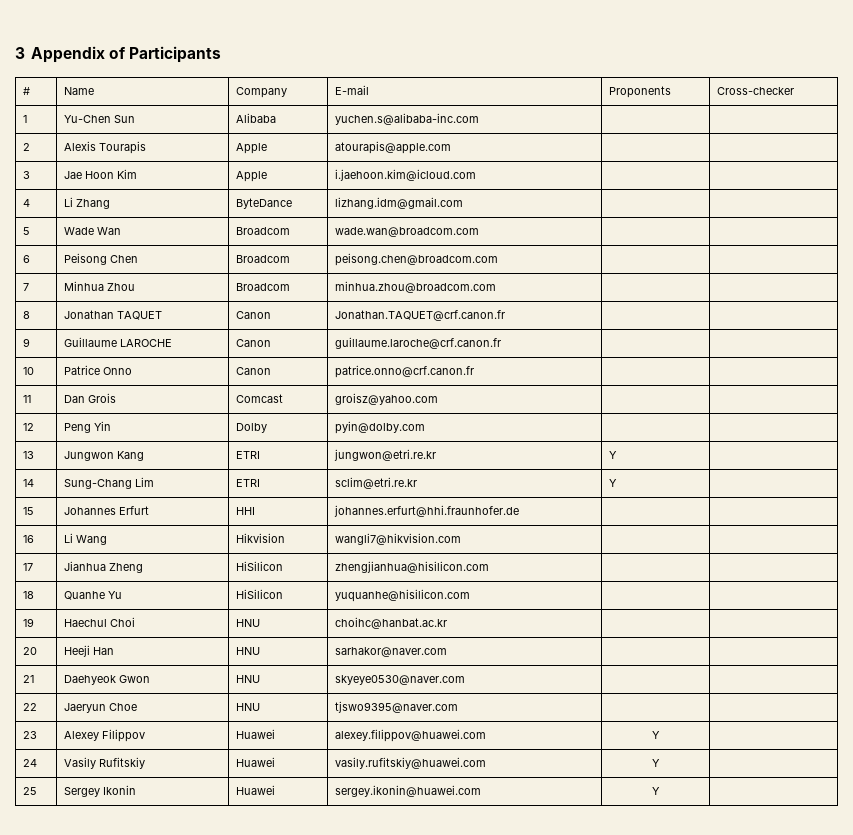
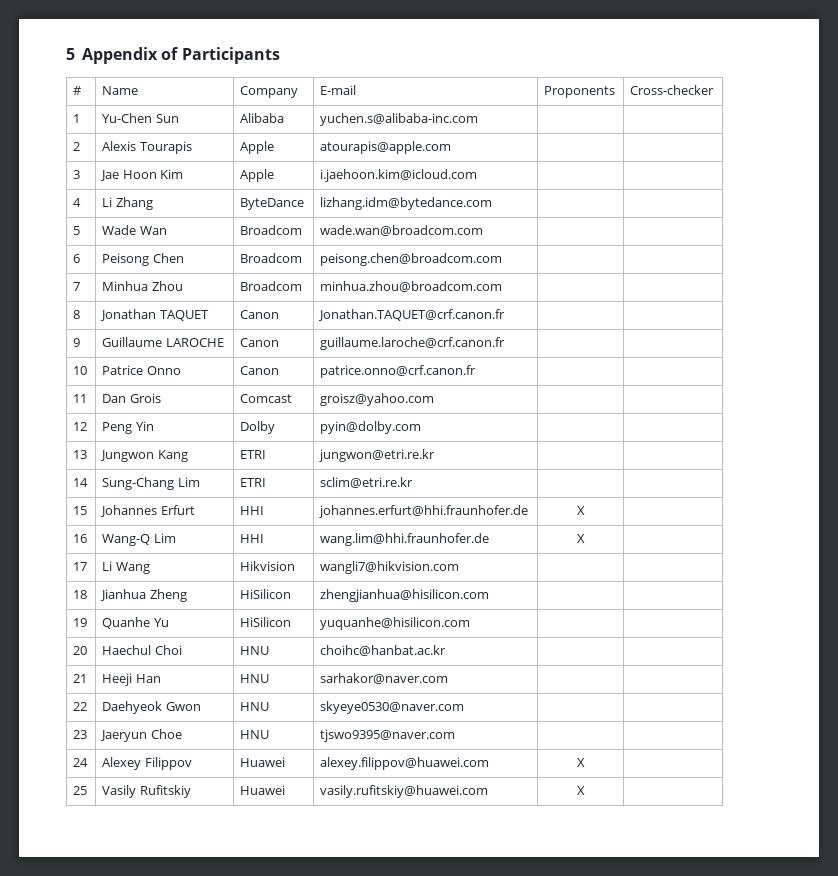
- 3 Appendix of Participants
+ 5 Appendix of Participants
- 4 | Li Zhang | ByteDance | lizhang.idm@gmail.com | |
+ 4 | Li Zhang | ByteDance | lizhang.idm@bytedance.com | |
- 13 | Jungwon Kang | ETRI | jungwon@etri.re.kr | Y |
+ 13 | Jungwon Kang | ETRI | jungwon@etri.re.kr | |
- 14 | Sung-Chang Lim | ETRI | sclim@etri.re.kr | Y |
+ 14 | Sung-Chang Lim | ETRI | sclim@etri.re.kr | |
- 15 | Johannes Erfurt | HHI | johannes.erfurt@hhi.fraunhofer.de | |
+ 15 | Johannes Erfurt | HHI | johannes.erfurt@hhi.fraunhofer.de | X |
- 16 | Li Wang | Hikvision | wangli7@hikvision.com | |
+ 16 | Wang-Q Lim | HHI | wang.lim@hhi.fraunhofer.de | X |
+ 17 | Li Wang | Hikvision | wangli7@hikvision.com | |
- 17 | Jianhua Zheng | HiSilicon | zhengjianhua@hisilicon.com | |
+ 18 | Jianhua Zheng | HiSilicon | zhengjianhua@hisilicon.com | |
- 18 | Quanhe Yu | HiSilicon | yuquanhe@hisilicon.com | |
+ 19 | Quanhe Yu | HiSilicon | yuquanhe@hisilicon.com | |
- 19 | Haechul Choi | HNU | choihc@hanbat.ac.kr | |
+ 20 | Haechul Choi | HNU | choihc@hanbat.ac.kr | |
- 20 | Heeji Han | HNU | sarhakor@naver.com | |
+ 21 | Heeji Han | HNU | sarhakor@naver.com | |
- 21 | Daehyeok Gwon | HNU | skyeye0530@naver.com | |
+ 22 | Daehyeok Gwon | HNU | skyeye0530@naver.com | |
- 22 | Jaeryun Choe | HNU | tjswo9395@naver.com | |
+ 23 | Jaeryun Choe | HNU | tjswo9395@naver.com | |
- 23 | Alexey Filippov | Huawei | alexey.filippov@huawei.com | Y |
- 24 | Vasily Rufitskiy | Huawei | vasily.rufitskiy@huawei.com | Y |
- 25 | Sergey Ikonin | Huawei | sergey.ikonin@huawei.com | Y |
+ 24 | Alexey Filippov | Huawei | alexey.filippov@huawei.com | X |
+ 25 | Vasily Rufitskiy | Huawei | vasily.rufitskiy@huawei.com | X |

